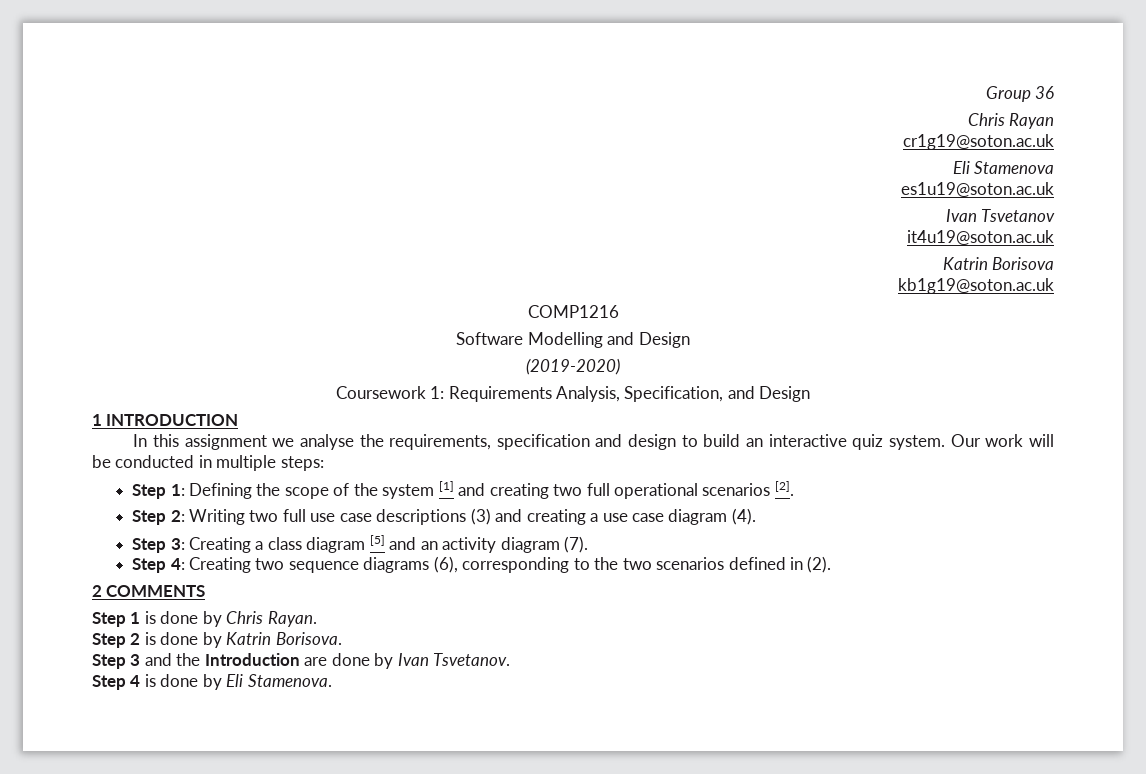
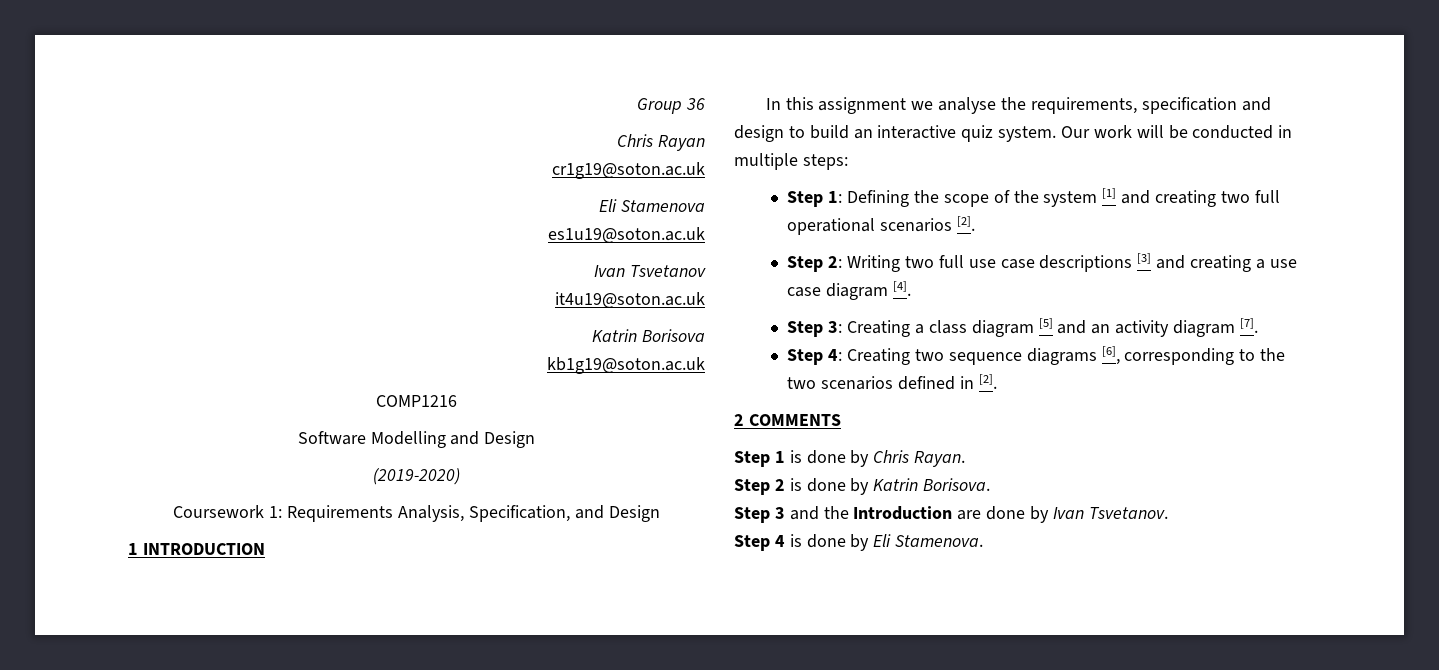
- Step 2: Writing two full use case descriptions (3) and creating a use case diagram (4).
+ Step 2: Writing two full use case descriptions [3] and creating a use case diagram [4].
- Step 3: Creating a class diagram [5] and an activity diagram (7).
+ Step 3: Creating a class diagram [5] and an activity diagram [7].
- Step 4: Creating two sequence diagrams (6), corresponding to the two scenarios defined in (2).
+ Step 4: Creating two sequence diagrams [6], corresponding to the two scenarios defined in [2].

